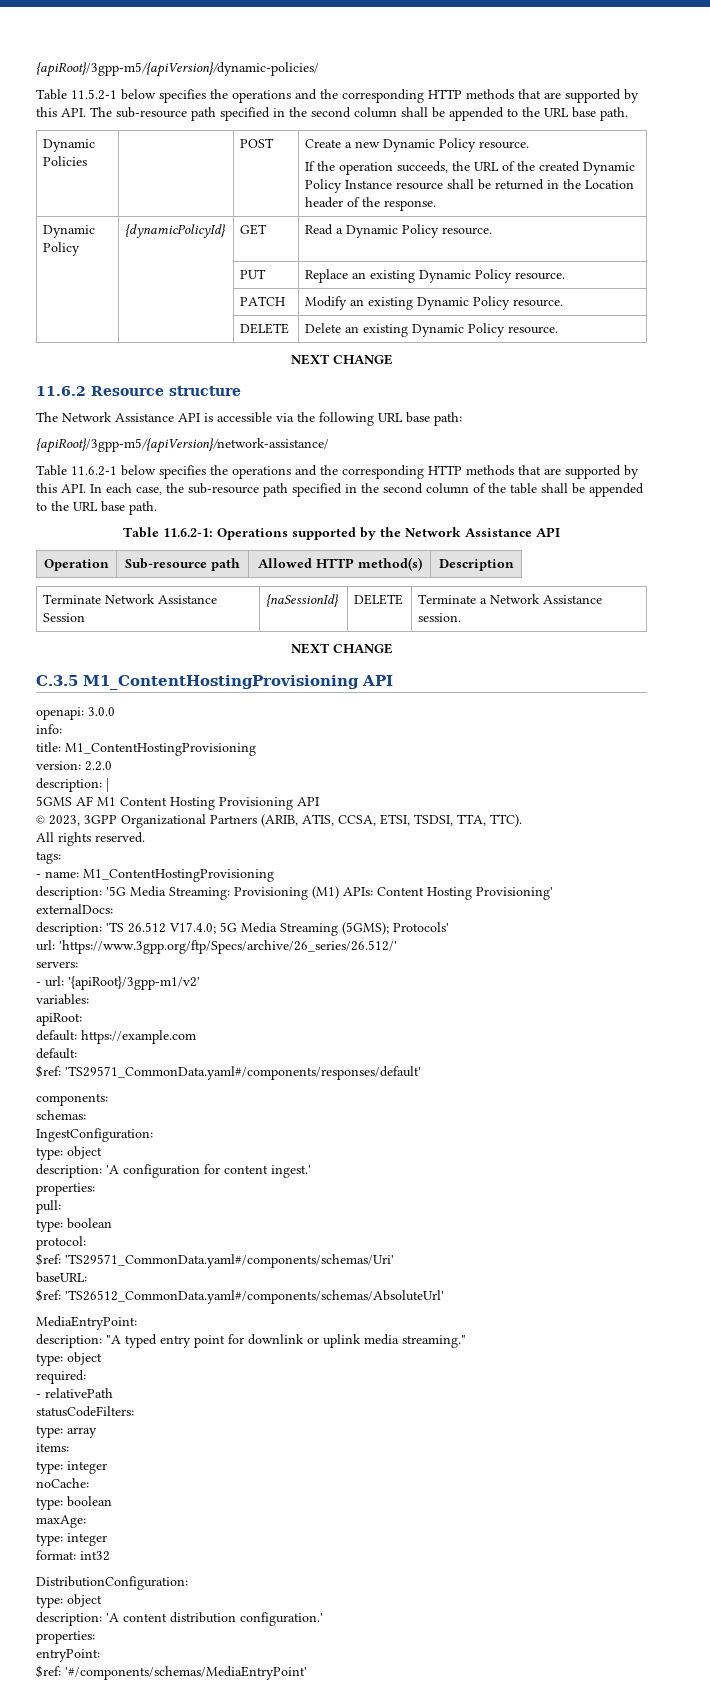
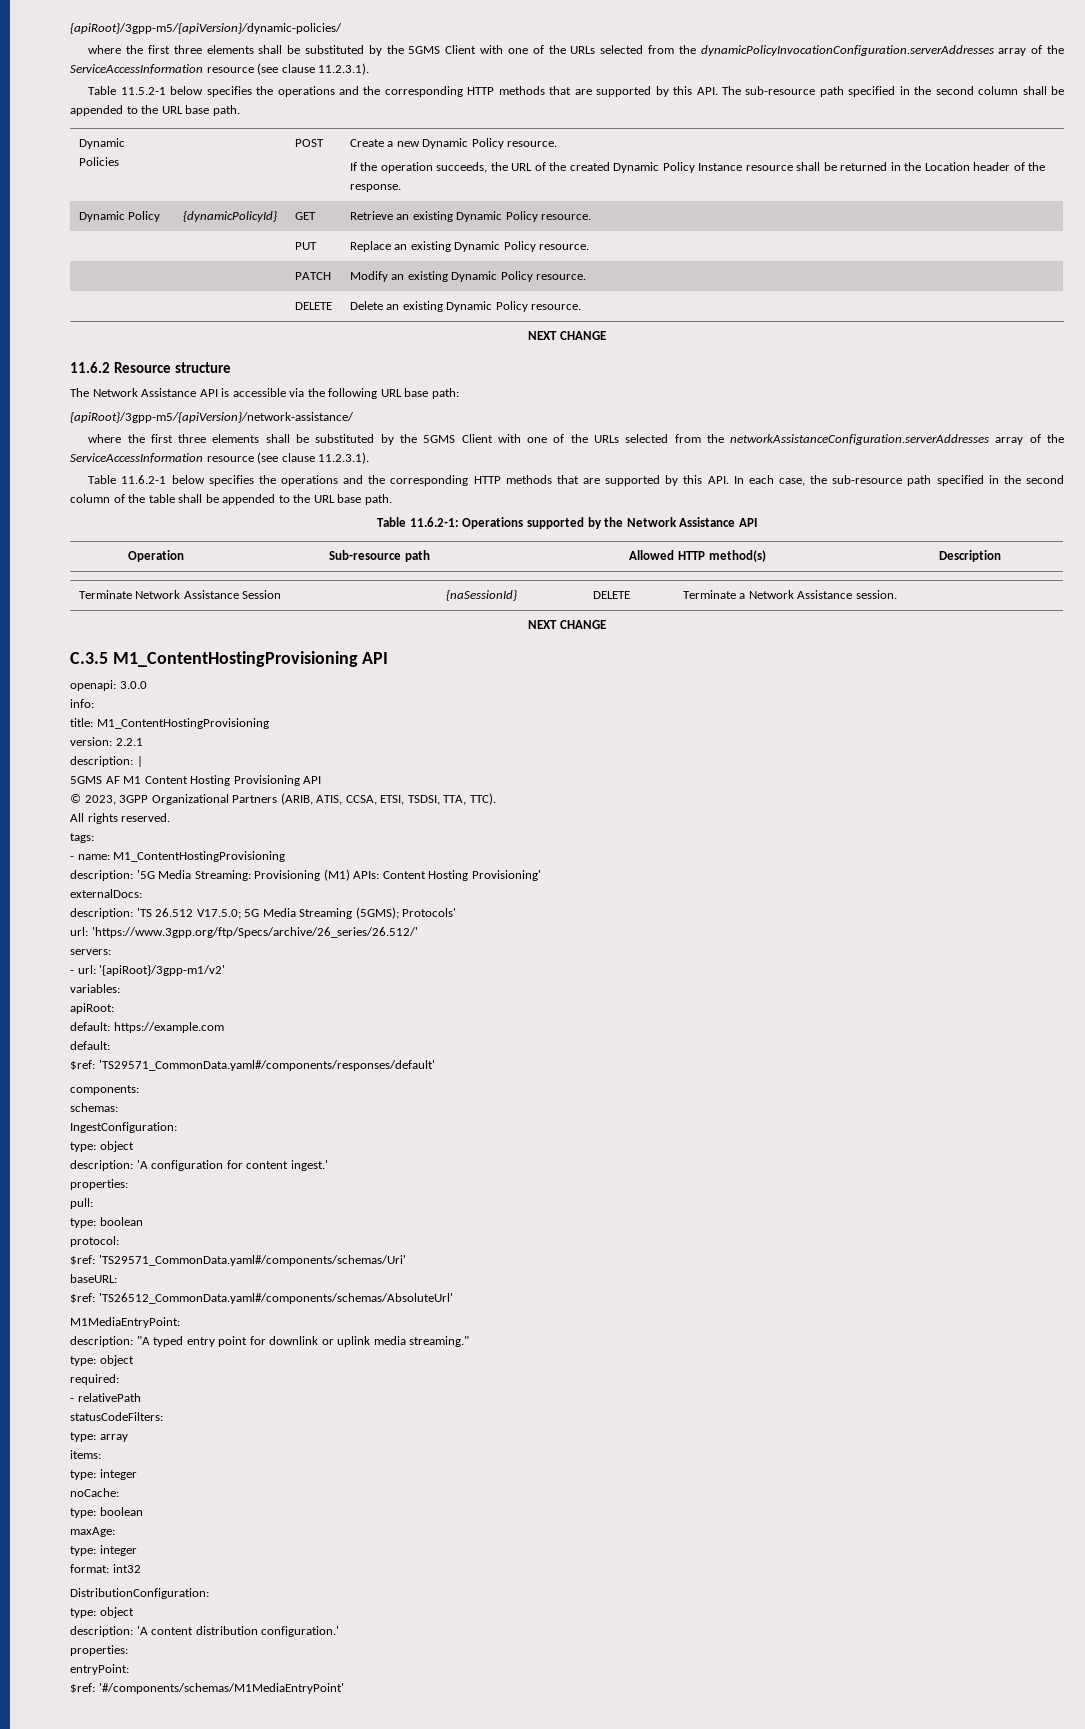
+ where the first three elements shall be substituted by the 5GMS Client with one of the URLs selected from the dynamicPolicyInvocationConfiguration.serverAddresses array of the ServiceAccessInformation resource (see clause 11.2.3.1).
- Dynamic Policy | {dynamicPolicyId} | GET | Read a Dynamic Policy resource.
+ Dynamic Policy | {dynamicPolicyId} | GET | Retrieve an existing Dynamic Policy resource.
+ where the first three elements shall be substituted by the 5GMS Client with one of the URLs selected from the networkAssistanceConfiguration.serverAddresses array of the ServiceAccessInformation resource (see clause 11.2.3.1).
- version: 2.2.0
+ version: 2.2.1
- description: 'TS 26.512 V17.4.0; 5G Media Streaming (5GMS); Protocols'
+ description: 'TS 26.512 V17.5.0; 5G Media Streaming (5GMS); Protocols'
- MediaEntryPoint:
+ M1MediaEntryPoint:
- $ref: '#/components/schemas/MediaEntryPoint'
+ $ref: '#/components/schemas/M1MediaEntryPoint'

